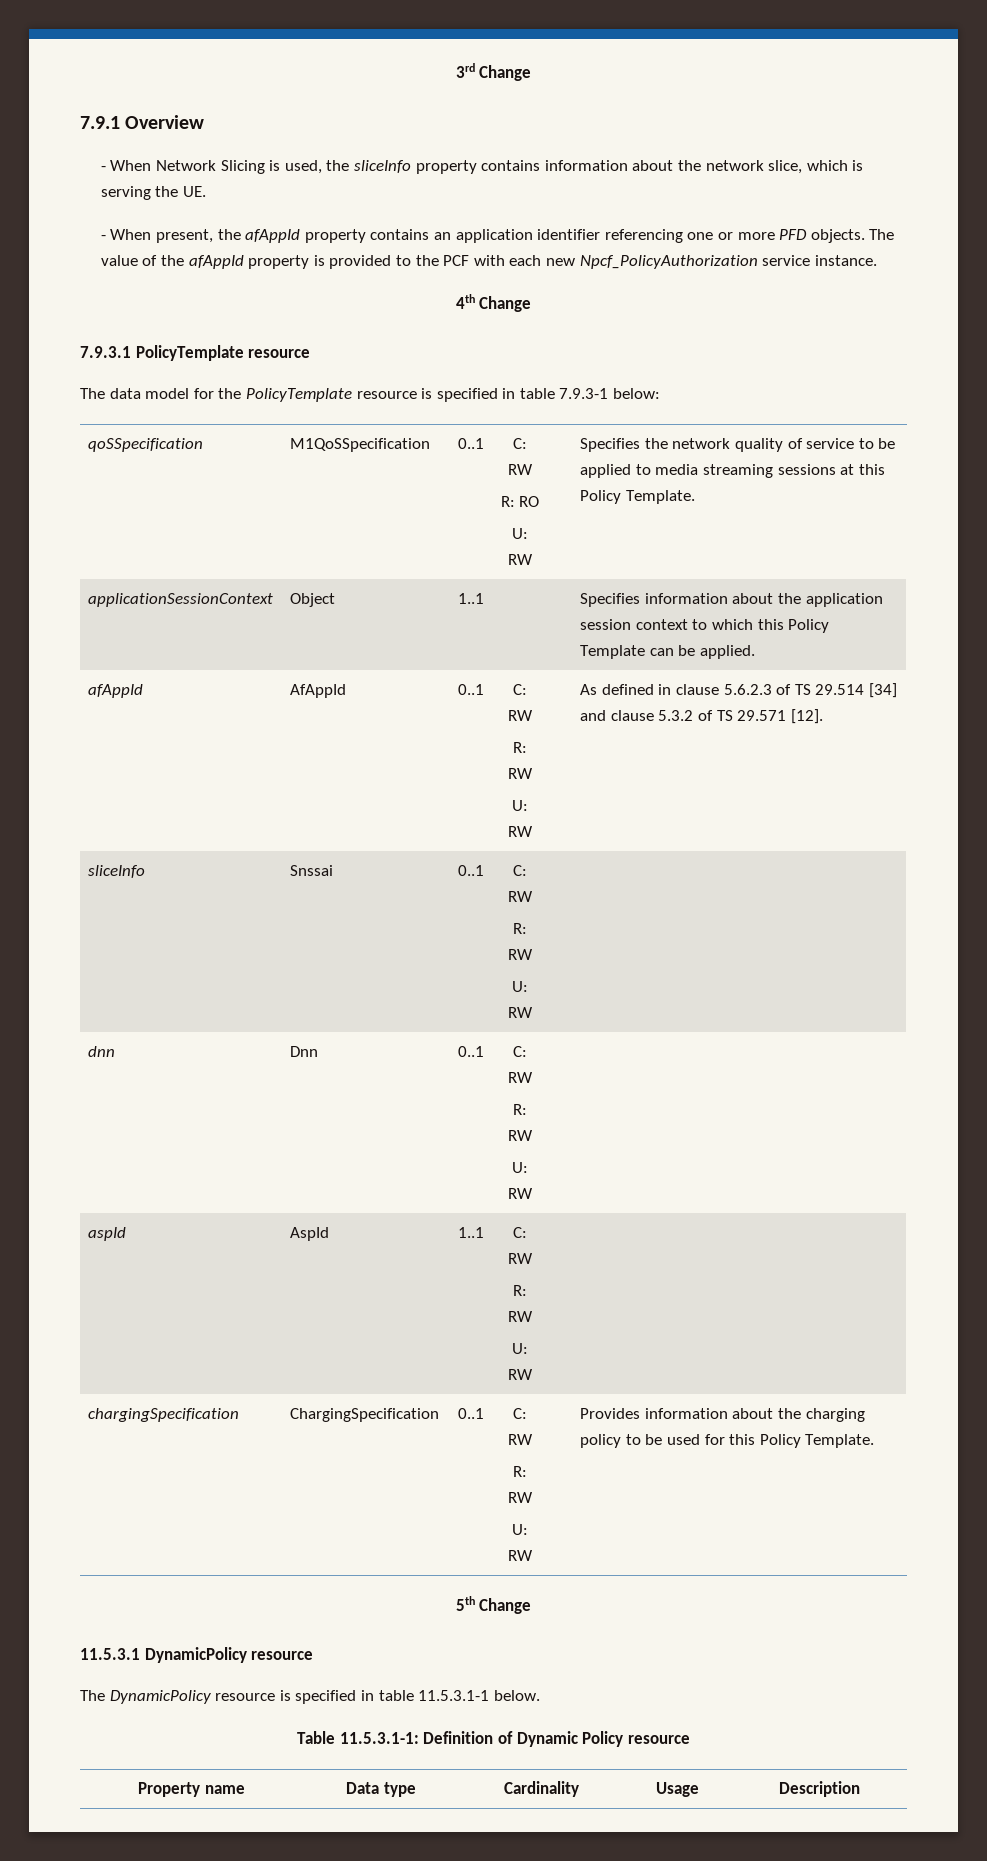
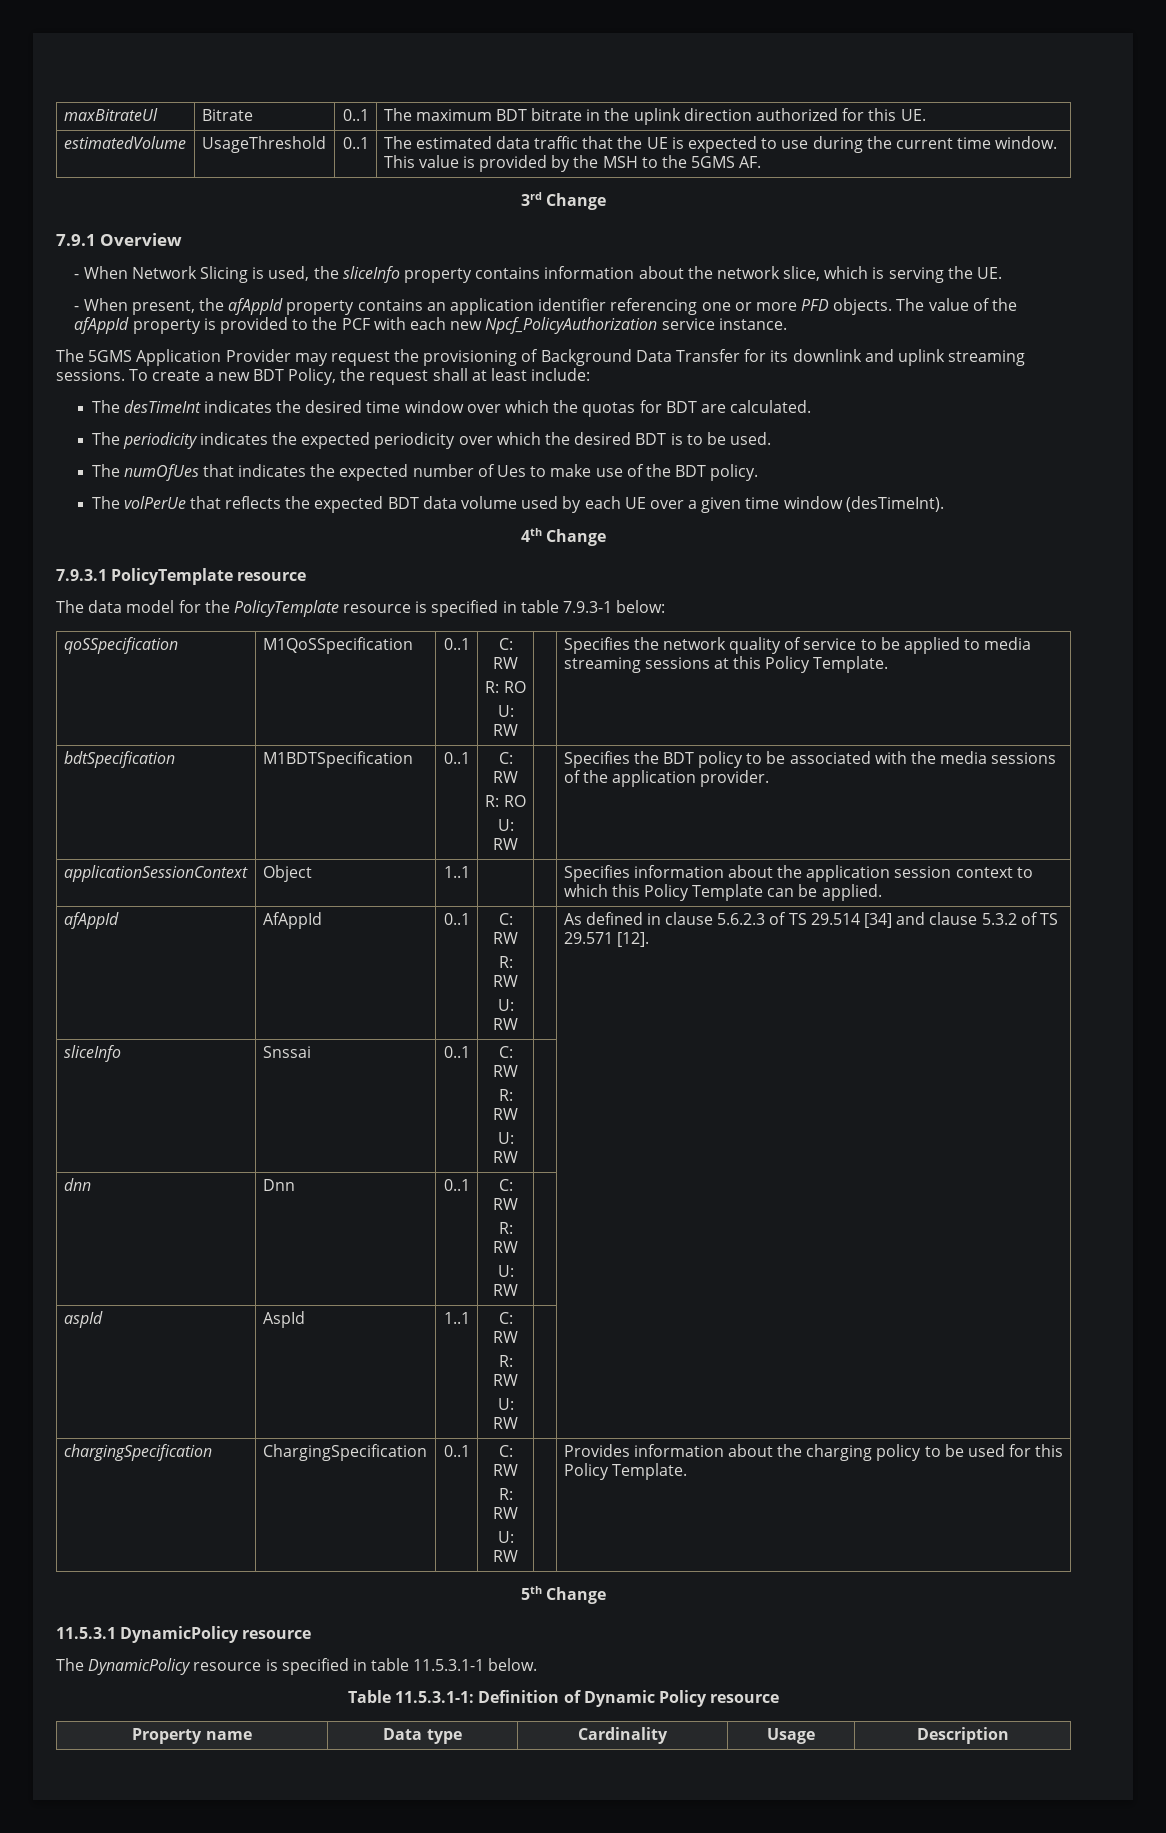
+ maxBitrateUl | Bitrate | 0..1 | The maximum BDT bitrate in the uplink direction authorized for this UE.
+ estimatedVolume | UsageThreshold | 0..1 | The estimated data traffic that the UE is expected to use during the current time window. This value is provided by the MSH to the 5GMS AF.
+ The 5GMS Application Provider may request the provisioning of Background Data Transfer for its downlink and uplink streaming sessions. To create a new BDT Policy, the request shall at least include:
+ The desTimeInt indicates the desired time window over which the quotas for BDT are calculated.
+ The periodicity indicates the expected periodicity over which the desired BDT is to be used.
+ The numOfUes that indicates the expected number of Ues to make use of the BDT policy.
+ The volPerUe that reflects the expected BDT data volume used by each UE over a given time window (desTimeInt).
+ bdtSpecification | M1BDTSpecification | 0..1 | C: RW
+ R: RO
+ U: RW | | Specifies the BDT policy to be associated with the media sessions of the application provider.

